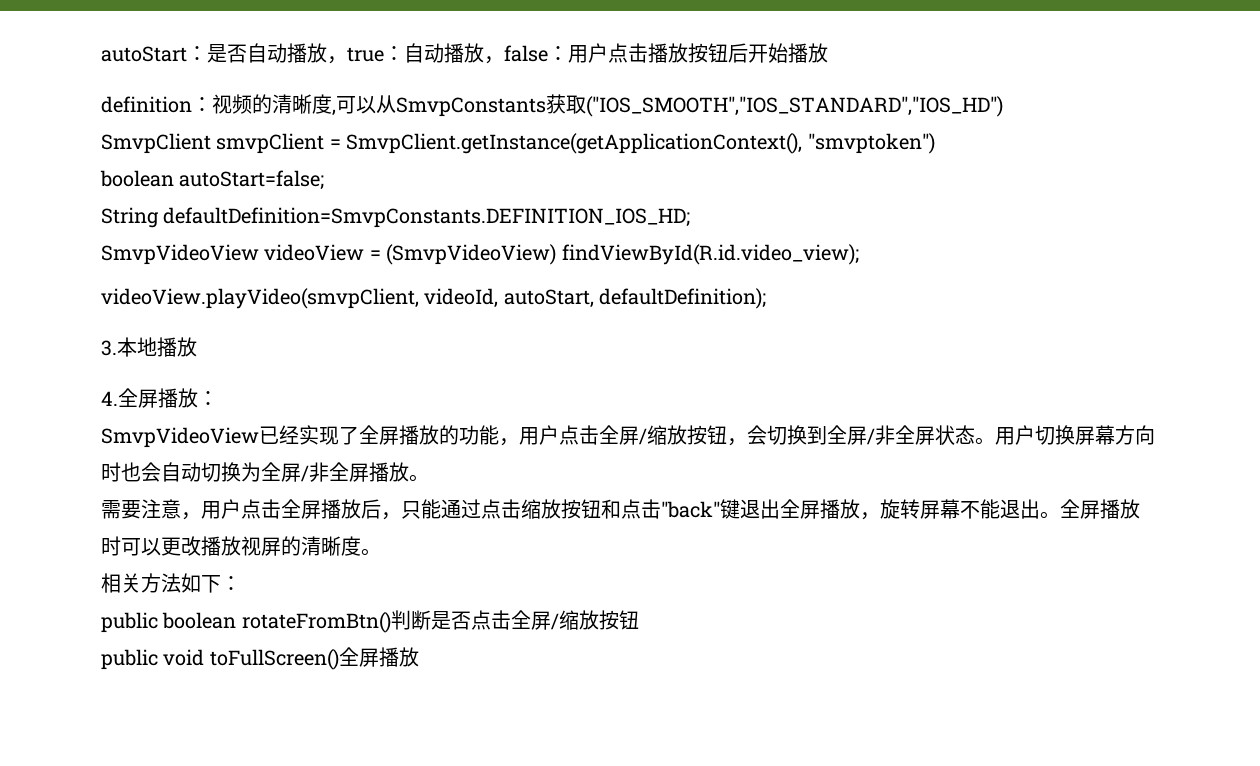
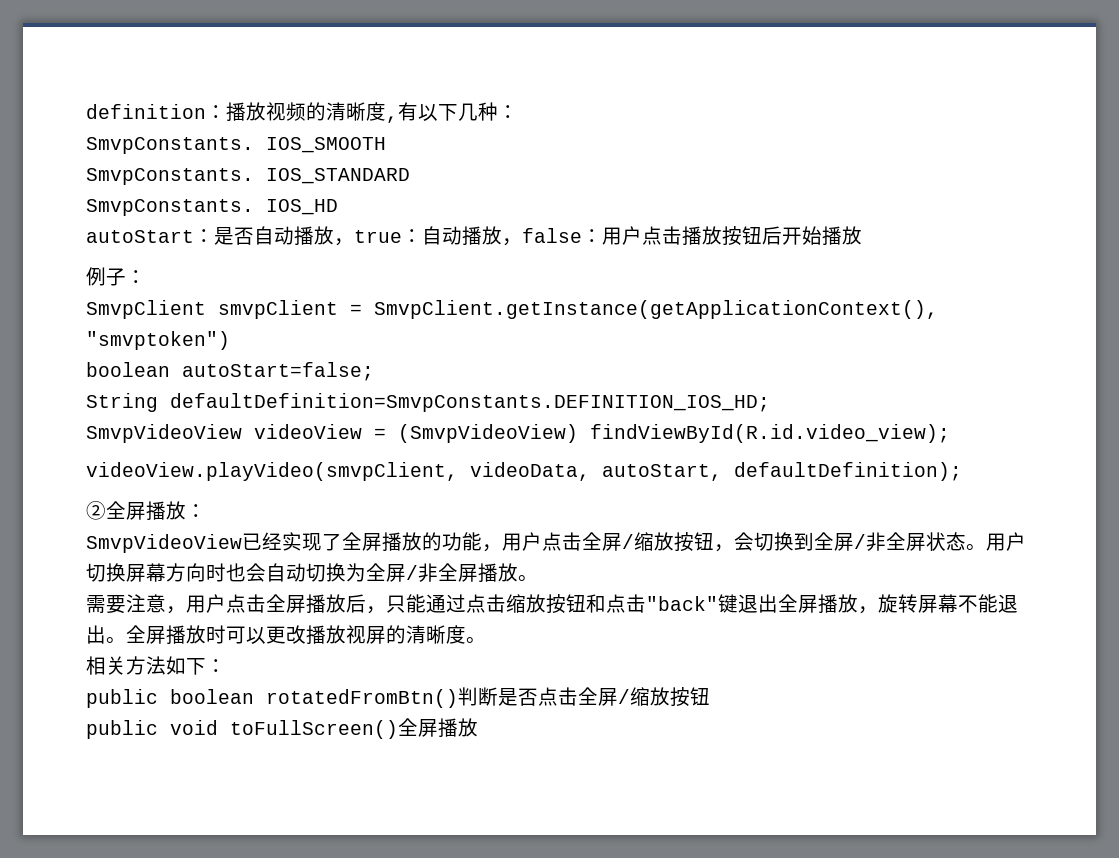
+ definition：播放视频的清晰度,有以下几种：
+ SmvpConstants. IOS_SMOOTH
+ SmvpConstants. IOS_STANDARD
+ SmvpConstants. IOS_HD
- definition：视频的清晰度,可以从SmvpConstants获取("IOS_SMOOTH","IOS_STANDARD","IOS_HD")
+ 例子：
- videoView.playVideo(smvpClient, videoId, autoStart, defaultDefinition);
+ videoView.playVideo(smvpClient, videoData, autoStart, defaultDefinition);
- 3.本地播放
- 4.全屏播放：
+ ②全屏播放：
- public boolean rotateFromBtn()判断是否点击全屏/缩放按钮
+ public boolean rotatedFromBtn()判断是否点击全屏/缩放按钮

